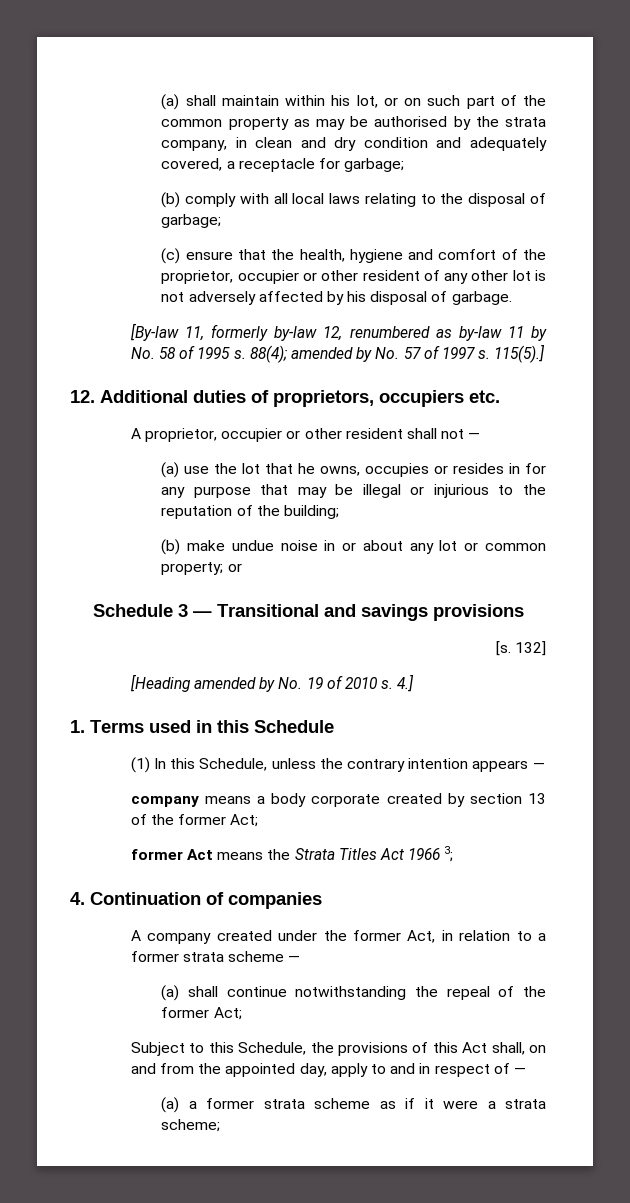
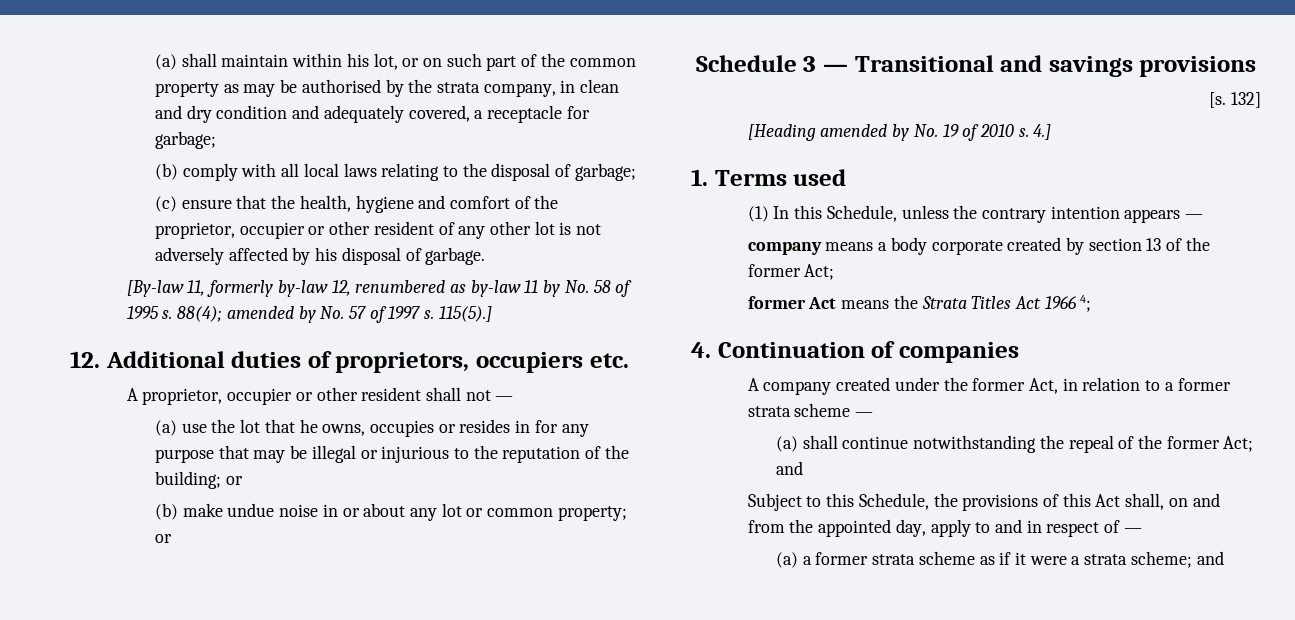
- (a) use the lot that he owns, occupies or resides in for any purpose that may be illegal or injurious to the reputation of the building;
+ (a) use the lot that he owns, occupies or resides in for any purpose that may be illegal or injurious to the reputation of the building; or
- 1. Terms used in this Schedule
+ 1. Terms used
- former Act means the Strata Titles Act 1966 3;
+ former Act means the Strata Titles Act 1966 4;
- (a) shall continue notwithstanding the repeal of the former Act;
+ (a) shall continue notwithstanding the repeal of the former Act; and
- (a) a former strata scheme as if it were a strata scheme;
+ (a) a former strata scheme as if it were a strata scheme; and

